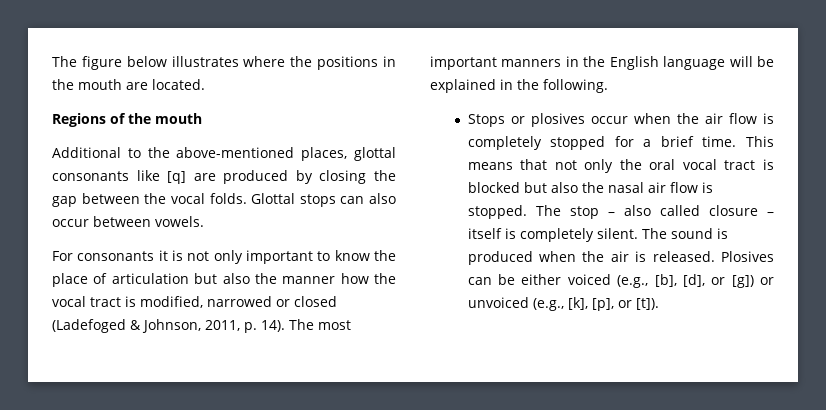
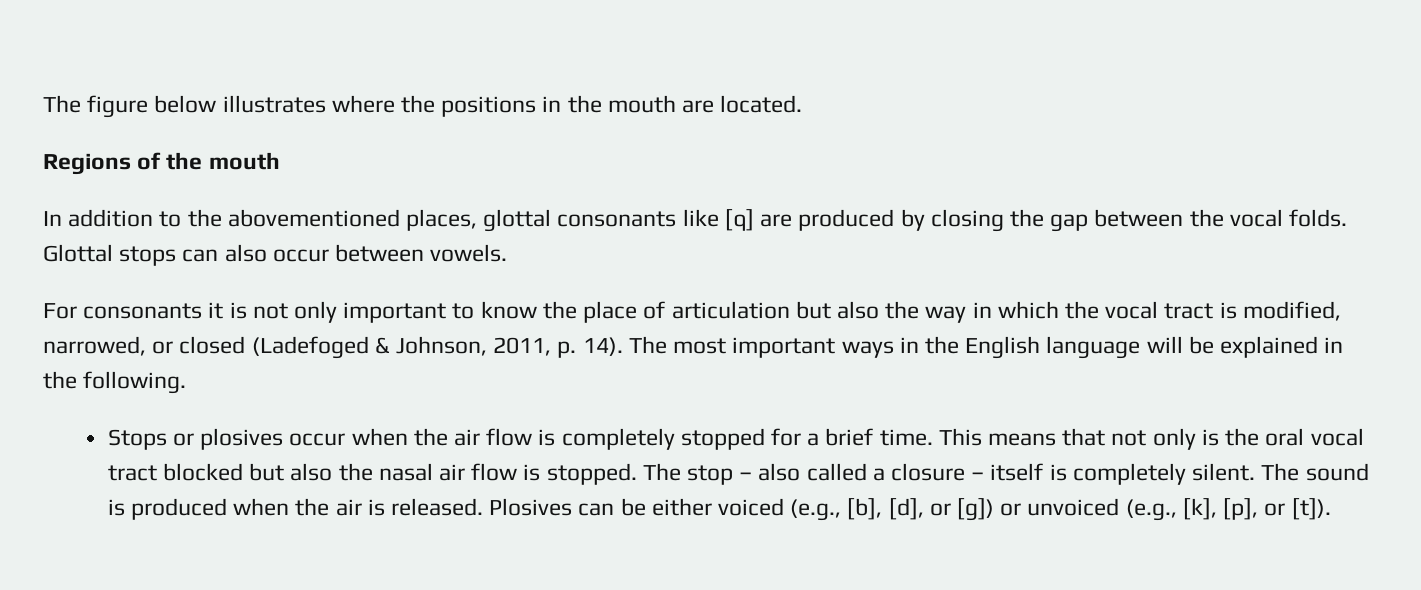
- Additional to the above-mentioned places, glottal consonants like [q] are produced by closing the gap between the vocal folds.
+ In addition to the abovementioned places, glottal consonants like [q] are produced by closing the gap between the vocal folds.
- For consonants it is not only important to know the place of articulation but also the manner how the vocal tract is modified, narrowed or closed (Ladefoged & Johnson, 2011, p. 14).
+ For consonants it is not only important to know the place of articulation but also the way in which the vocal tract is modified, narrowed, or closed (Ladefoged & Johnson, 2011, p. 14).
- The most important manners in the English language will be explained in the following.
+ The most important ways in the English language will be explained in the following.
- This means that not only the oral vocal tract is blocked but also the nasal air flow is stopped.
+ This means that not only is the oral vocal tract blocked but also the nasal air flow is stopped.
- The stop – also called closure – itself is completely silent.
+ The stop – also called a closure – itself is completely silent.

